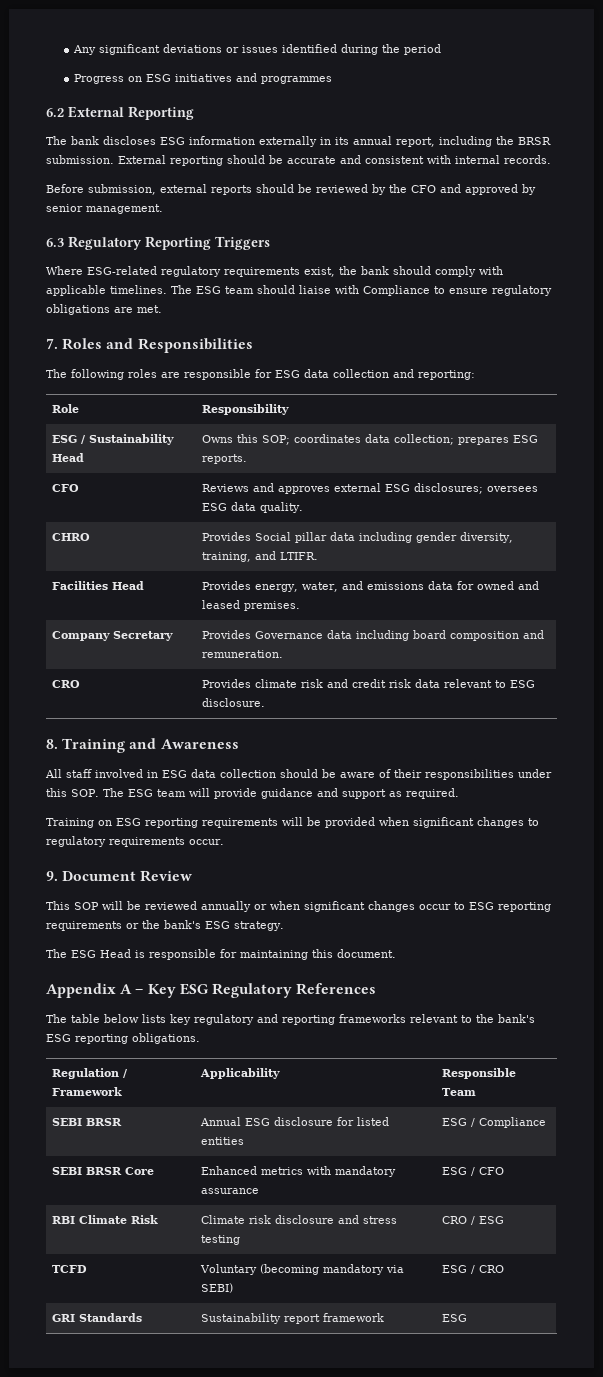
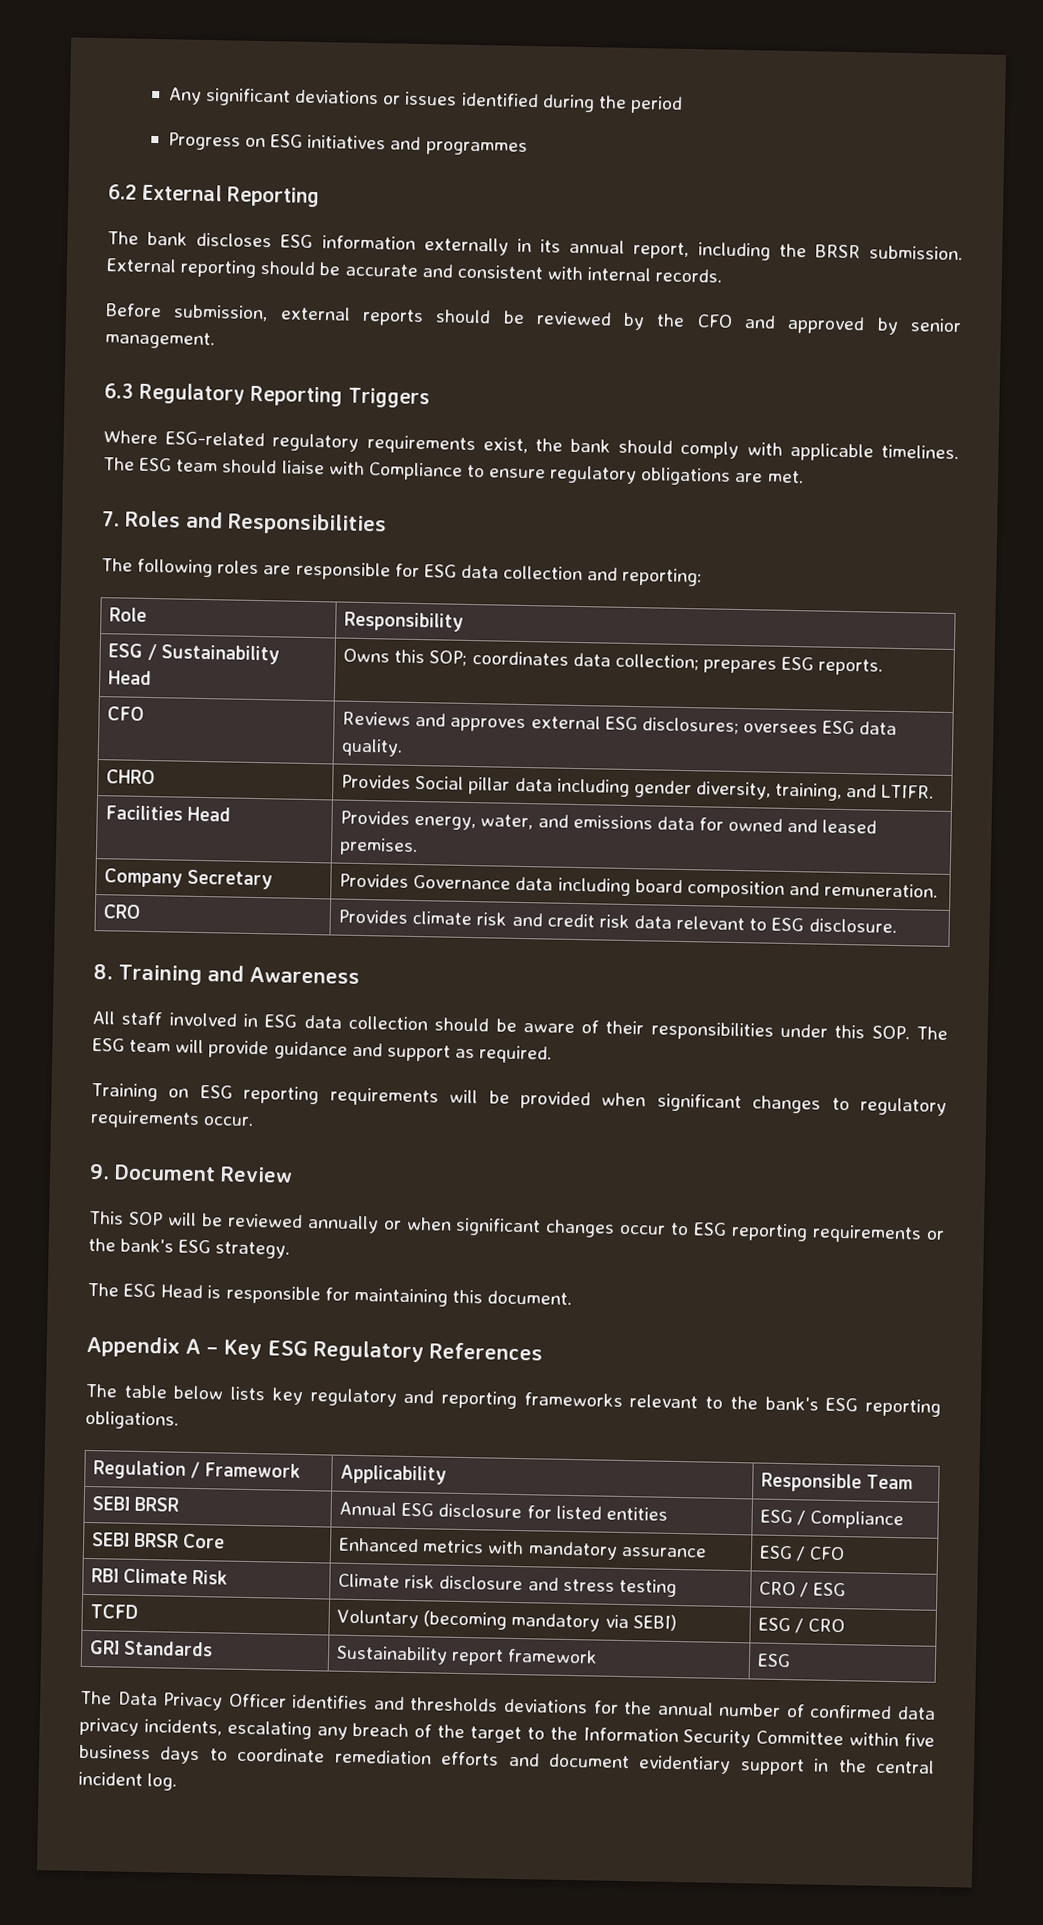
+ The Data Privacy Officer identifies and thresholds deviations for the annual number of confirmed data privacy incidents, escalating any breach of the target to the Information Security Committee within five business days to coordinate remediation efforts and document evidentiary support in the central incident log.

